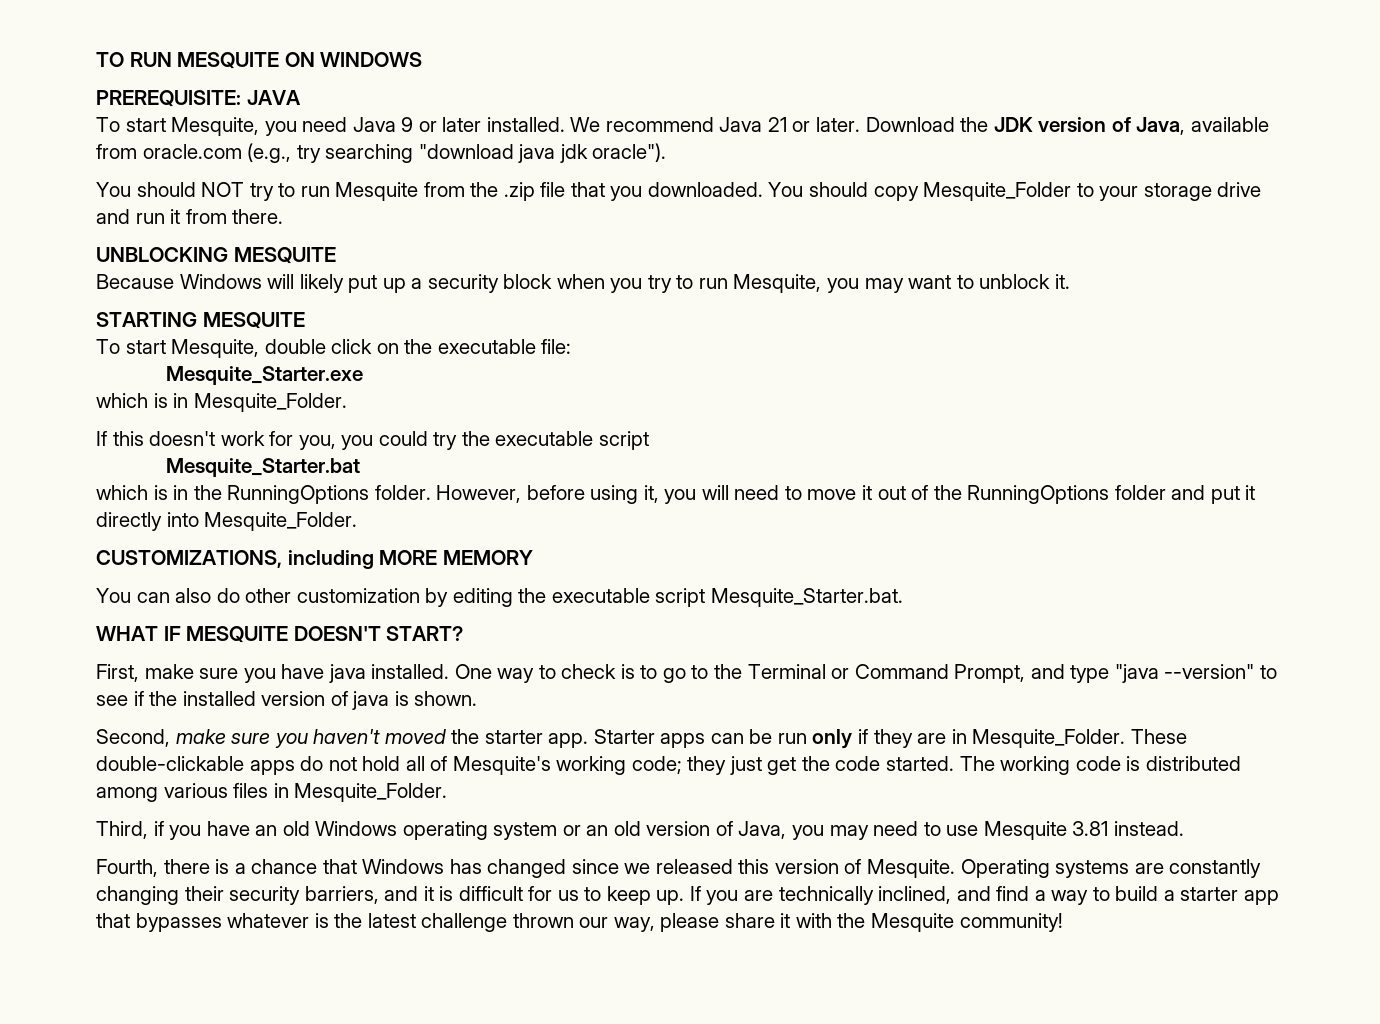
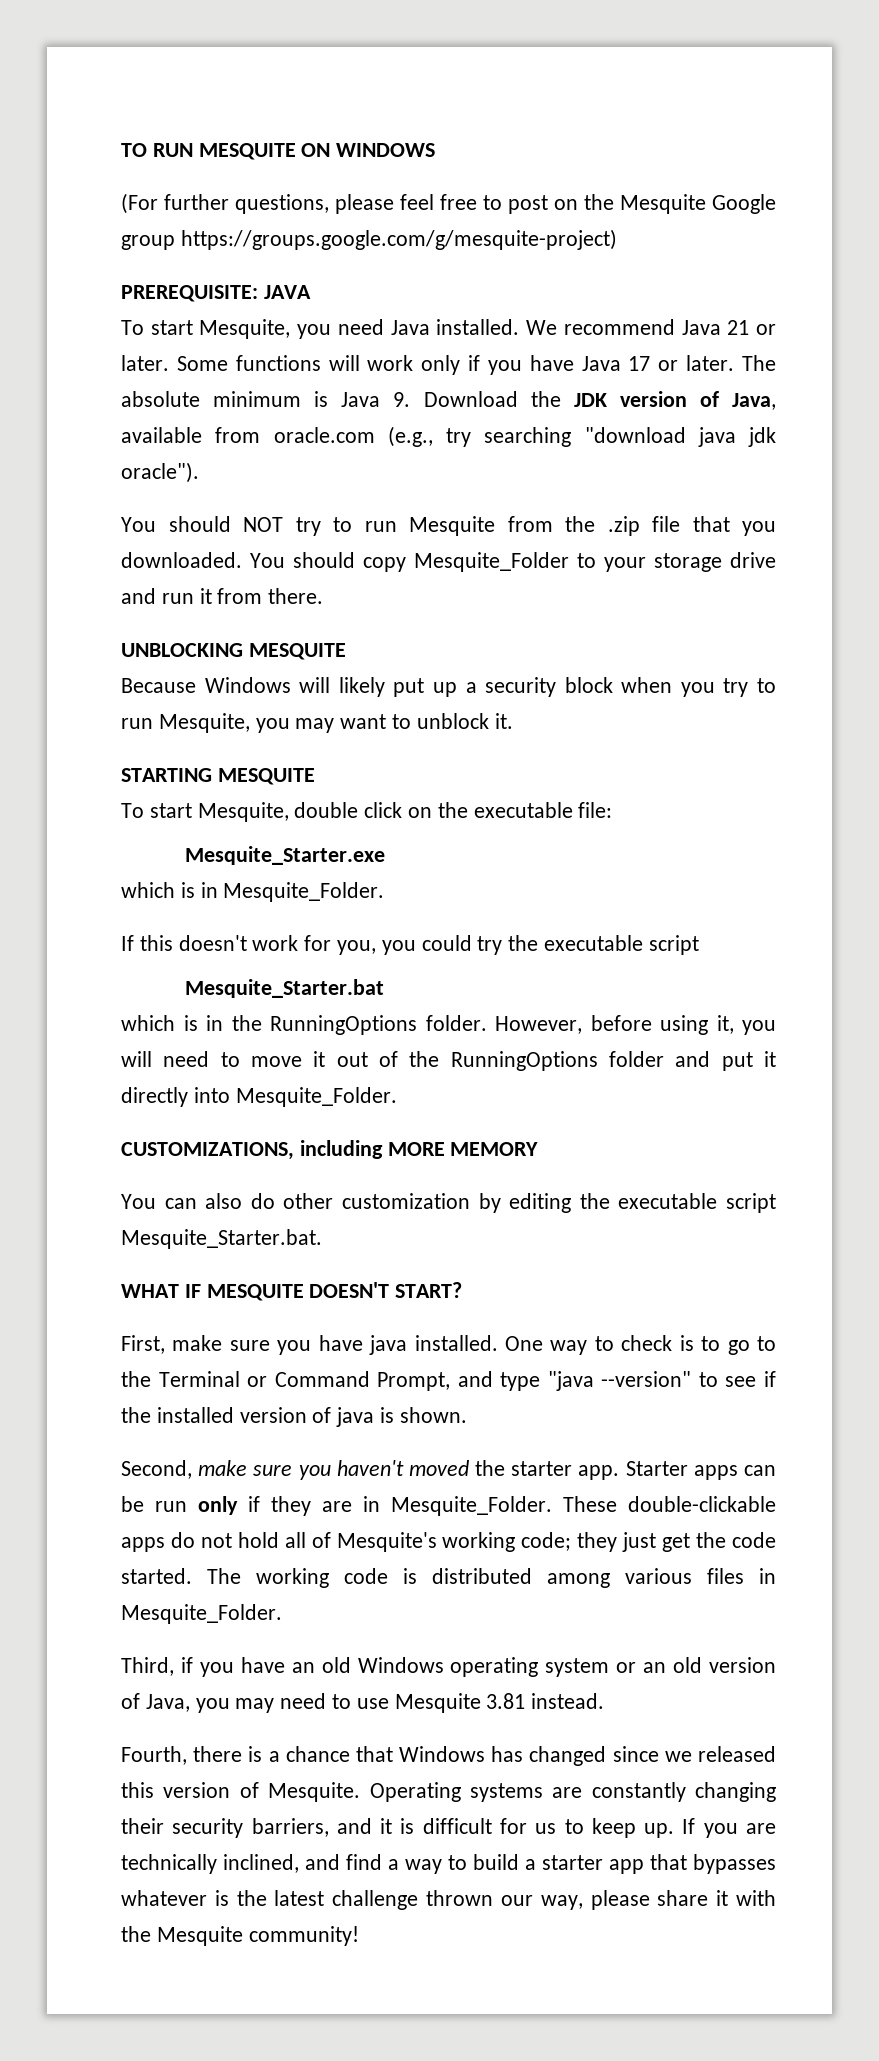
+ (For further questions, please feel free to post on the Mesquite Google group https://groups.google.com/g/mesquite-project)
- To start Mesquite, you need Java 9 or later installed.
+ To start Mesquite, you need Java installed.
- Download the JDK version of Java, available from oracle.com (e.g., try searching "download java jdk oracle").
+ Some functions will work only if you have Java 17 or later. The absolute minimum is Java 9. Download the JDK version of Java, available from oracle.com (e.g., try searching "download java jdk oracle").

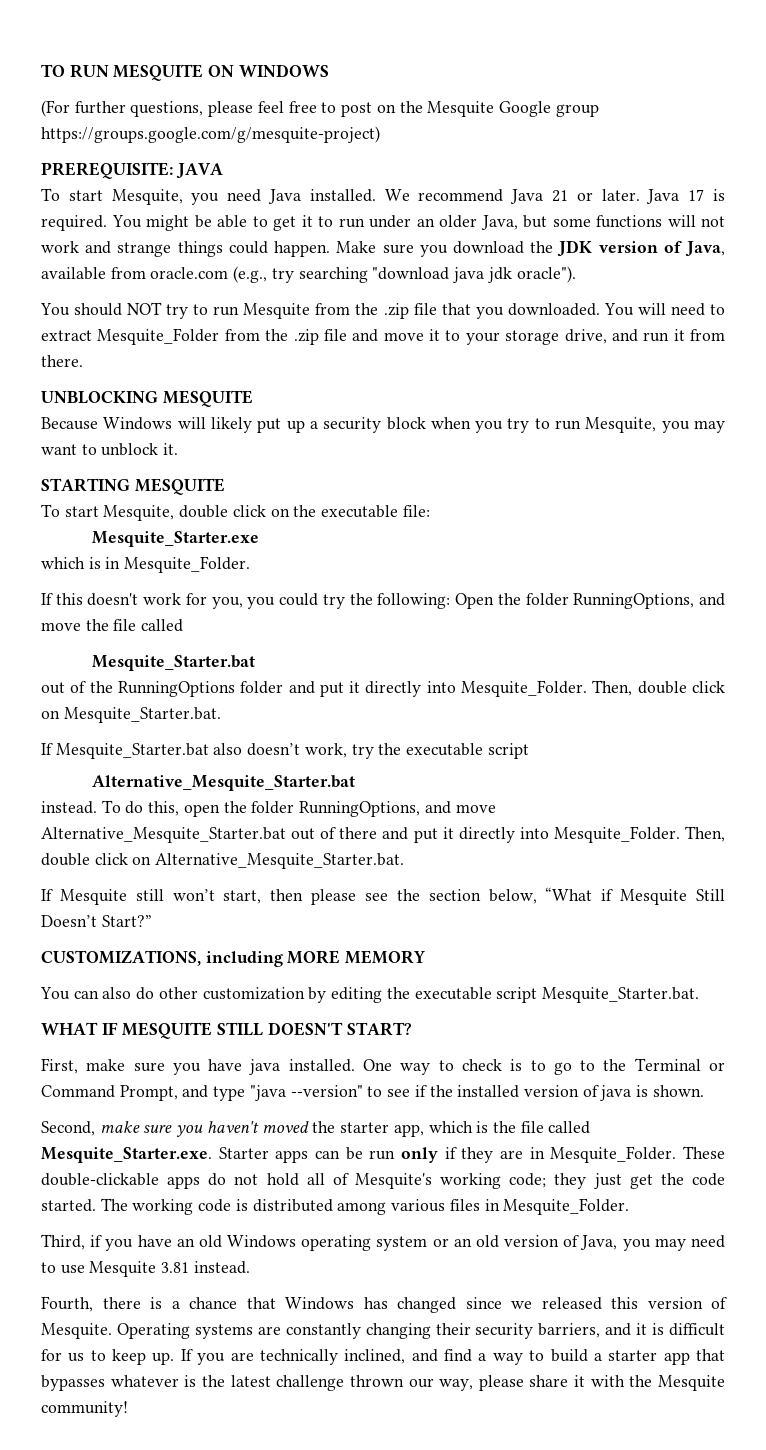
- Some functions will work only if you have Java 17 or later. The absolute minimum is Java 9. Download the JDK version of Java, available from oracle.com (e.g., try searching "download java jdk oracle").
+ Java 17 is required. You might be able to get it to run under an older Java, but some functions will not work and strange things could happen. Make sure you download the JDK version of Java, available from oracle.com (e.g., try searching "download java jdk oracle").
- You should copy Mesquite_Folder to your storage drive and run it from there.
+ You will need to extract Mesquite_Folder from the .zip file and move it to your storage drive, and run it from there.
- If this doesn't work for you, you could try the executable script
+ If this doesn't work for you, you could try the following: Open the folder RunningOptions, and move the file called
  Mesquite_Starter.bat
- which is in the RunningOptions folder. However, before using it, you will need to move it out of the RunningOptions folder and put it directly into Mesquite_Folder.
+ out of the RunningOptions folder and put it directly into Mesquite_Folder. Then, double click on Mesquite_Starter.bat.
+ If Mesquite_Starter.bat also doesn’t work, try the executable script
+ Alternative_Mesquite_Starter.bat
+ instead. To do this, open the folder RunningOptions, and move Alternative_Mesquite_Starter.bat out of there and put it directly into Mesquite_Folder. Then, double click on Alternative_Mesquite_Starter.bat.
+ If Mesquite still won’t start, then please see the section below, “What if Mesquite Still Doesn’t Start?”
- WHAT IF MESQUITE DOESN'T START?
+ WHAT IF MESQUITE STILL DOESN'T START?
- Second, make sure you haven't moved the starter app. Starter apps can be run only if they are in Mesquite_Folder.
+ Second, make sure you haven't moved the starter app, which is the file called Mesquite_Starter.exe. Starter apps can be run only if they are in Mesquite_Folder.

